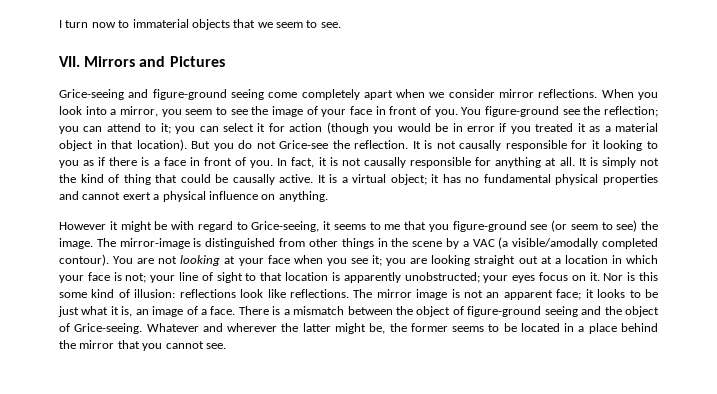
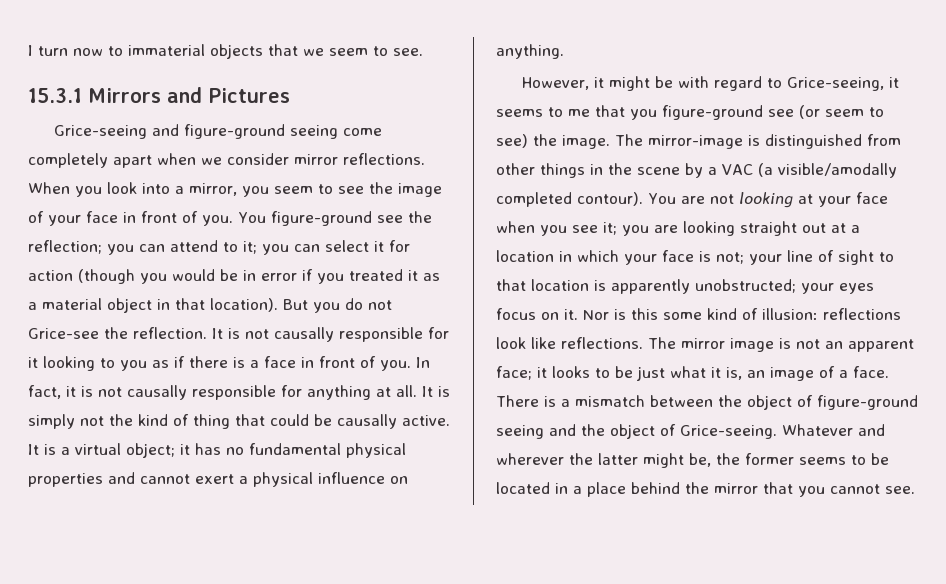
- VII. Mirrors and Pictures
+ 15.3.1 Mirrors and Pictures
- However it might be with regard to Grice-seeing, it seems to me that you figure-ground see (or seem to see) the image.
+ However, it might be with regard to Grice-seeing, it seems to me that you figure-ground see (or seem to see) the image.

